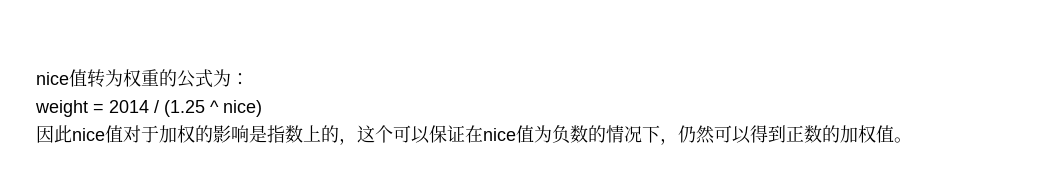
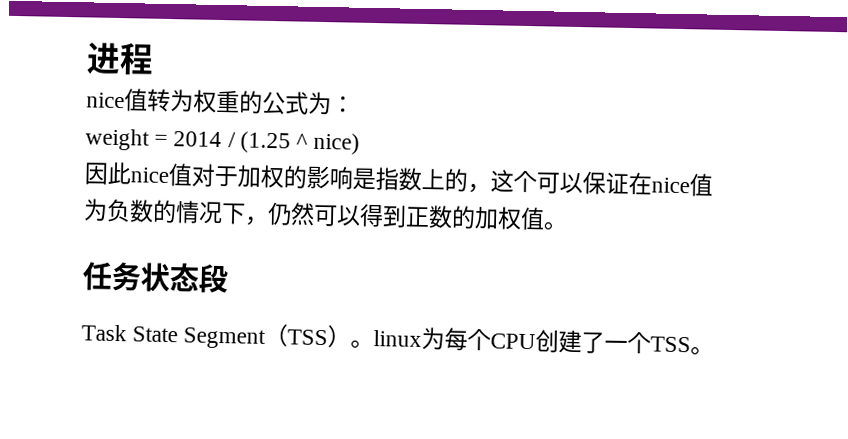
+ 进程
+ 任务状态段
+ Task State Segment（TSS）。linux为每个CPU创建了一个TSS。

